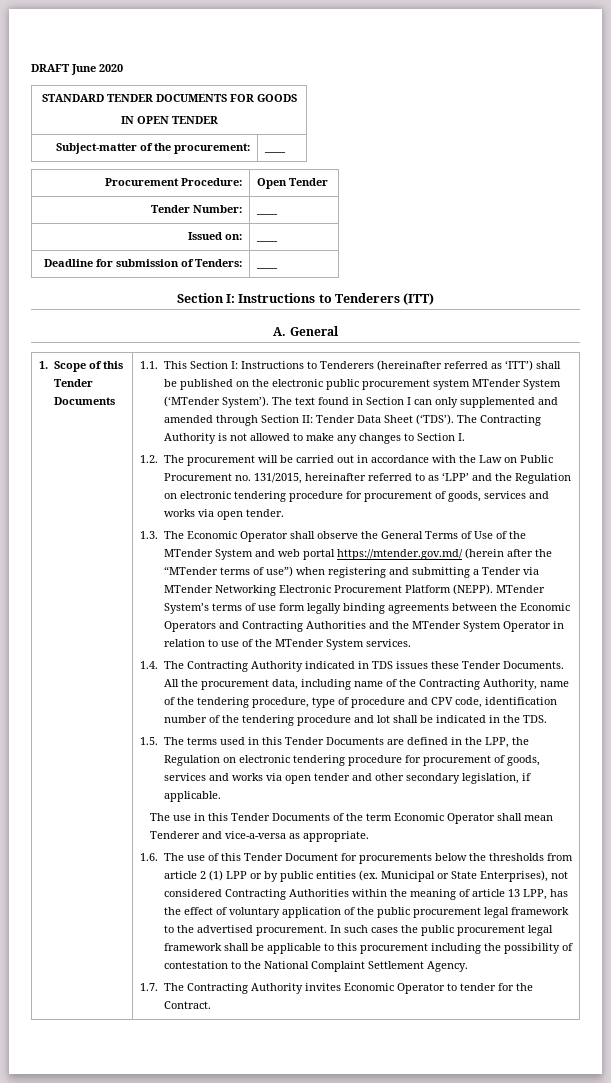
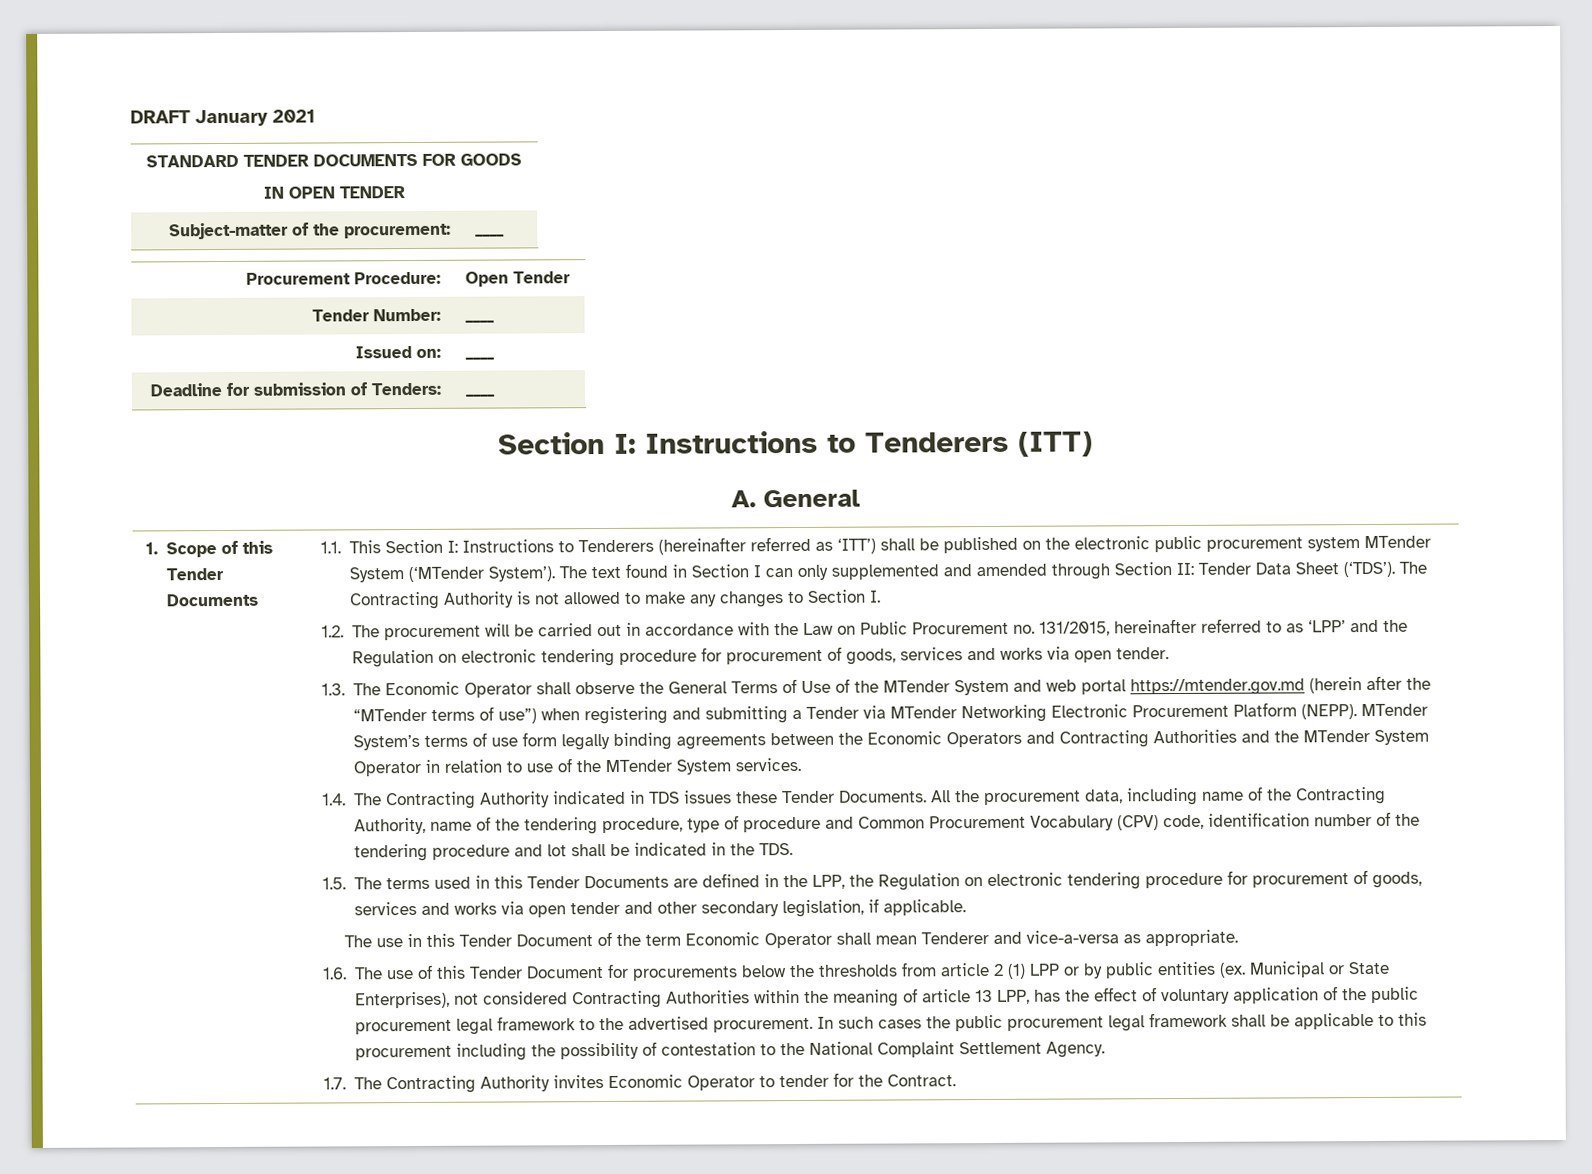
- DRAFT June 2020
+ DRAFT January 2021
- 1.3. The Economic Operator shall observe the General Terms of Use of the MTender System and web portal https://mtender.gov.md/ (herein after the “MTender terms of use”) when registering and submitting a Tender via MTender Networking Electronic Procurement Platform (NEPP).
+ 1.3. The Economic Operator shall observe the General Terms of Use of the MTender System and web portal https://mtender.gov.md (herein after the “MTender terms of use”) when registering and submitting a Tender via MTender Networking Electronic Procurement Platform (NEPP).
- All the procurement data, including name of the Contracting Authority, name of the tendering procedure, type of procedure and CPV code, identification number of the tendering procedure and lot shall be indicated in the TDS.
+ All the procurement data, including name of the Contracting Authority, name of the tendering procedure, type of procedure and Common Procurement Vocabulary (CPV) code, identification number of the tendering procedure and lot shall be indicated in the TDS.
- The use in this Tender Documents of the term Economic Operator shall mean Tenderer and vice-a-versa as appropriate.
+ The use in this Tender Document of the term Economic Operator shall mean Tenderer and vice-a-versa as appropriate.

